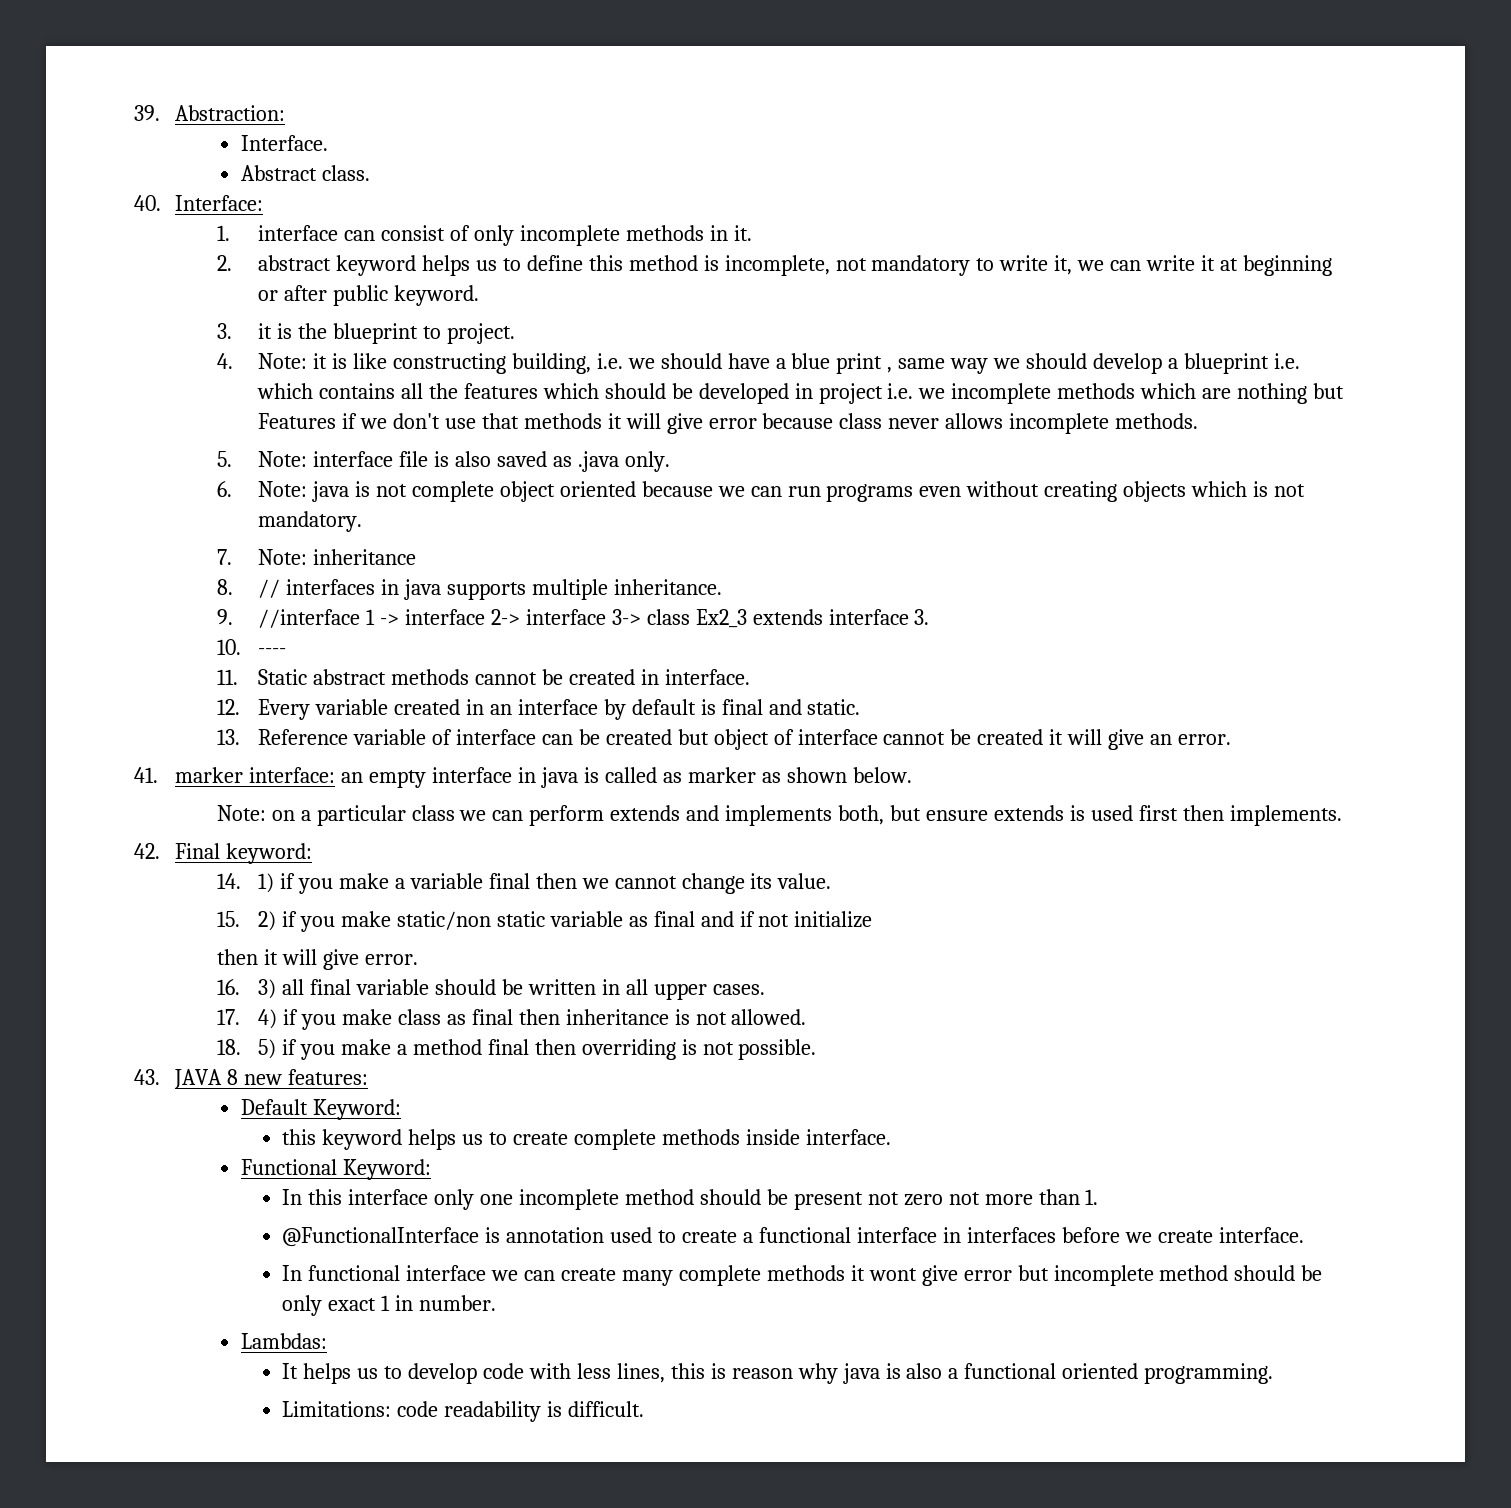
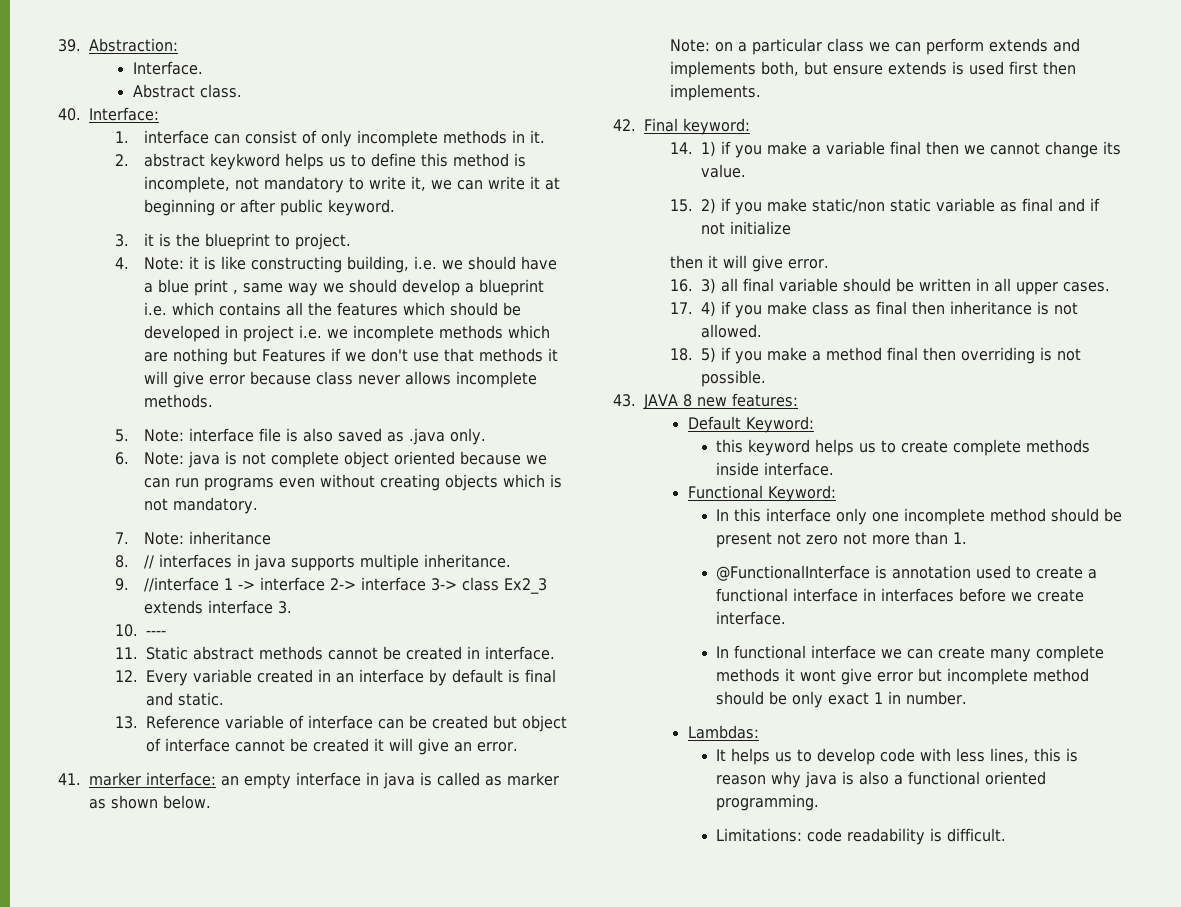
- 2. abstract keyword helps us to define this method is incomplete, not mandatory to write it, we can write it at beginning or after public keyword.
+ 2. abstract keykword helps us to define this method is incomplete, not mandatory to write it, we can write it at beginning or after public keyword.

